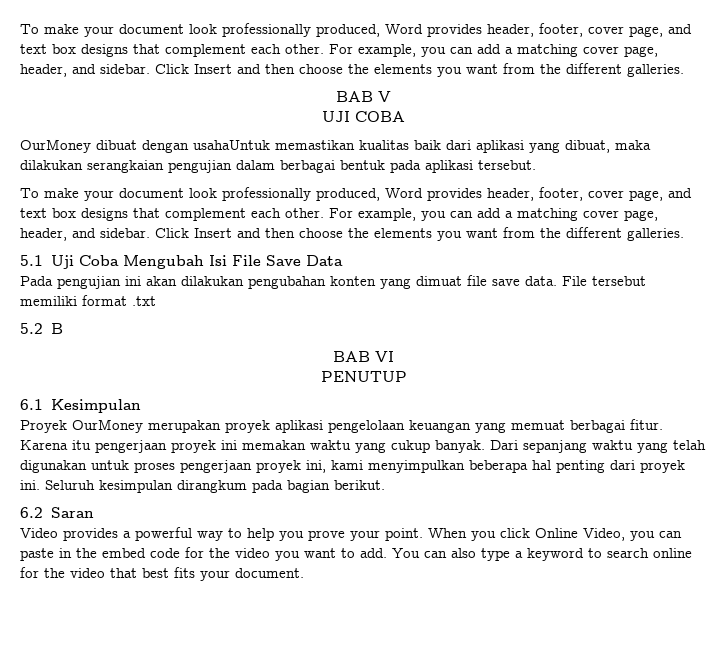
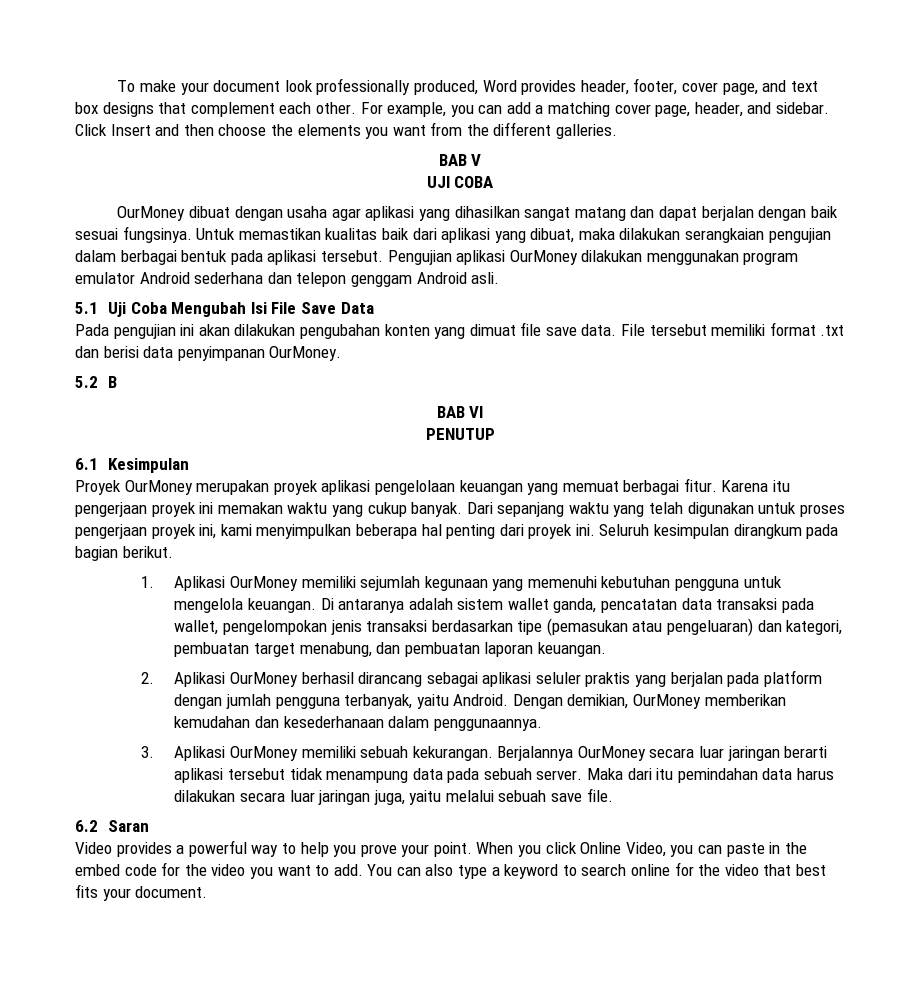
- OurMoney dibuat dengan usahaUntuk memastikan kualitas baik dari aplikasi yang dibuat, maka dilakukan serangkaian pengujian dalam berbagai bentuk pada aplikasi tersebut.
- To make your document look professionally produced, Word provides header, footer, cover page, and text box designs that complement each other. For example, you can add a matching cover page, header, and sidebar. Click Insert and then choose the elements you want from the different galleries.
+ OurMoney dibuat dengan usaha agar aplikasi yang dihasilkan sangat matang dan dapat berjalan dengan baik sesuai fungsinya. Untuk memastikan kualitas baik dari aplikasi yang dibuat, maka dilakukan serangkaian pengujian dalam berbagai bentuk pada aplikasi tersebut. Pengujian aplikasi OurMoney dilakukan menggunakan program emulator Android sederhana dan telepon genggam Android asli.
- File tersebut memiliki format .txt
+ File tersebut memiliki format .txt dan berisi data penyimpanan OurMoney.
+ 1. Aplikasi OurMoney memiliki sejumlah kegunaan yang memenuhi kebutuhan pengguna untuk mengelola keuangan. Di antaranya adalah sistem wallet ganda, pencatatan data transaksi pada wallet, pengelompokan jenis transaksi berdasarkan tipe (pemasukan atau pengeluaran) dan kategori, pembuatan target menabung, dan pembuatan laporan keuangan.
+ 2. Aplikasi OurMoney berhasil dirancang sebagai aplikasi seluler praktis yang berjalan pada platform dengan jumlah pengguna terbanyak, yaitu Android. Dengan demikian, OurMoney memberikan kemudahan dan kesederhanaan dalam penggunaannya.
+ 3. Aplikasi OurMoney memiliki sebuah kekurangan. Berjalannya OurMoney secara luar jaringan berarti aplikasi tersebut tidak menampung data pada sebuah server. Maka dari itu pemindahan data harus dilakukan secara luar jaringan juga, yaitu melalui sebuah save file.

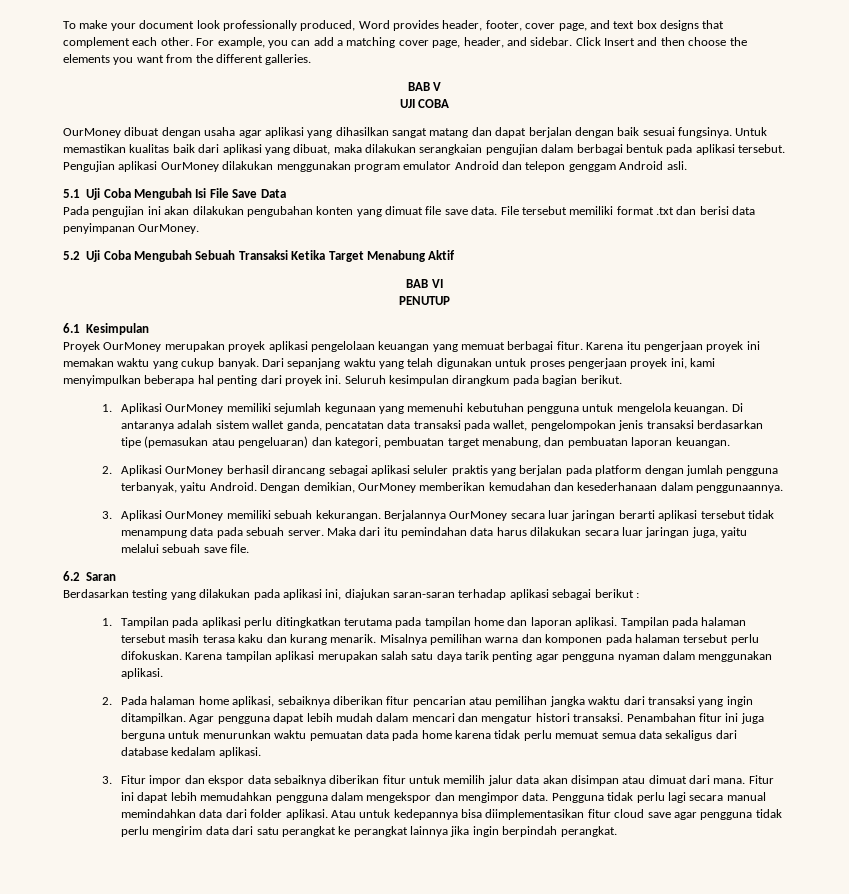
- Pengujian aplikasi OurMoney dilakukan menggunakan program emulator Android sederhana dan telepon genggam Android asli.
+ Pengujian aplikasi OurMoney dilakukan menggunakan program emulator Android dan telepon genggam Android asli.
- 5.2 B
+ 5.2 Uji Coba Mengubah Sebuah Transaksi Ketika Target Menabung Aktif
- Video provides a powerful way to help you prove your point. When you click Online Video, you can paste in the embed code for the video you want to add. You can also type a keyword to search online for the video that best fits your document.
+ Berdasarkan testing yang dilakukan pada aplikasi ini, diajukan saran-saran terhadap aplikasi sebagai berikut :
+ 1. Tampilan pada aplikasi perlu ditingkatkan terutama pada tampilan home dan laporan aplikasi. Tampilan pada halaman tersebut masih terasa kaku dan kurang menarik. Misalnya pemilihan warna dan komponen pada halaman tersebut perlu difokuskan. Karena tampilan aplikasi merupakan salah satu daya tarik penting agar pengguna nyaman dalam menggunakan aplikasi.
+ 2. Pada halaman home aplikasi, sebaiknya diberikan fitur pencarian atau pemilihan jangka waktu dari transaksi yang ingin ditampilkan. Agar pengguna dapat lebih mudah dalam mencari dan mengatur histori transaksi. Penambahan fitur ini juga berguna untuk menurunkan waktu pemuatan data pada home karena tidak perlu memuat semua data sekaligus dari database kedalam aplikasi.
+ 3. Fitur impor dan ekspor data sebaiknya diberikan fitur untuk memilih jalur data akan disimpan atau dimuat dari mana. Fitur ini dapat lebih memudahkan pengguna dalam mengekspor dan mengimpor data. Pengguna tidak perlu lagi secara manual memindahkan data dari folder aplikasi. Atau untuk kedepannya bisa diimplementasikan fitur cloud save agar pengguna tidak perlu mengirim data dari satu perangkat ke perangkat lainnya jika ingin berpindah perangkat.

